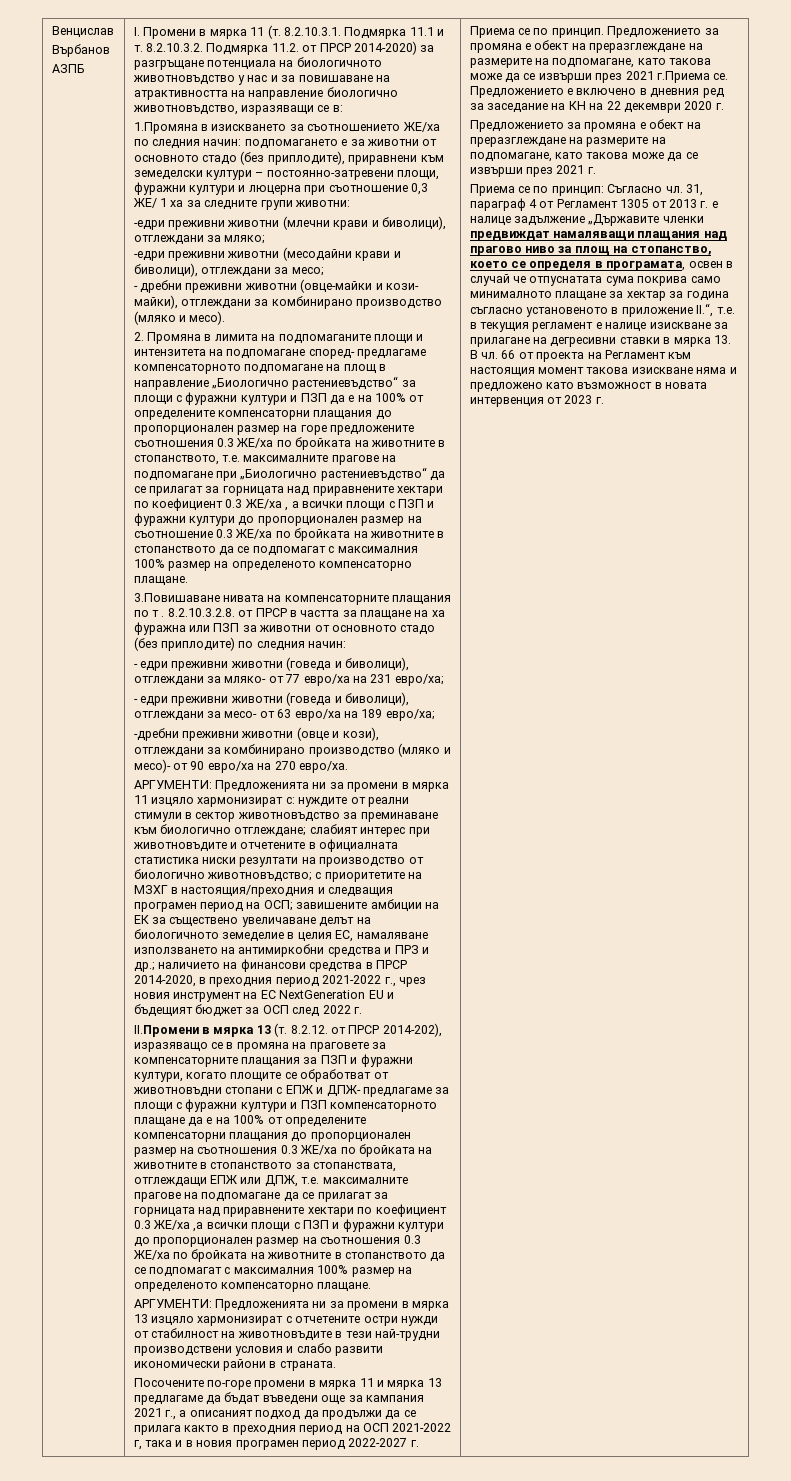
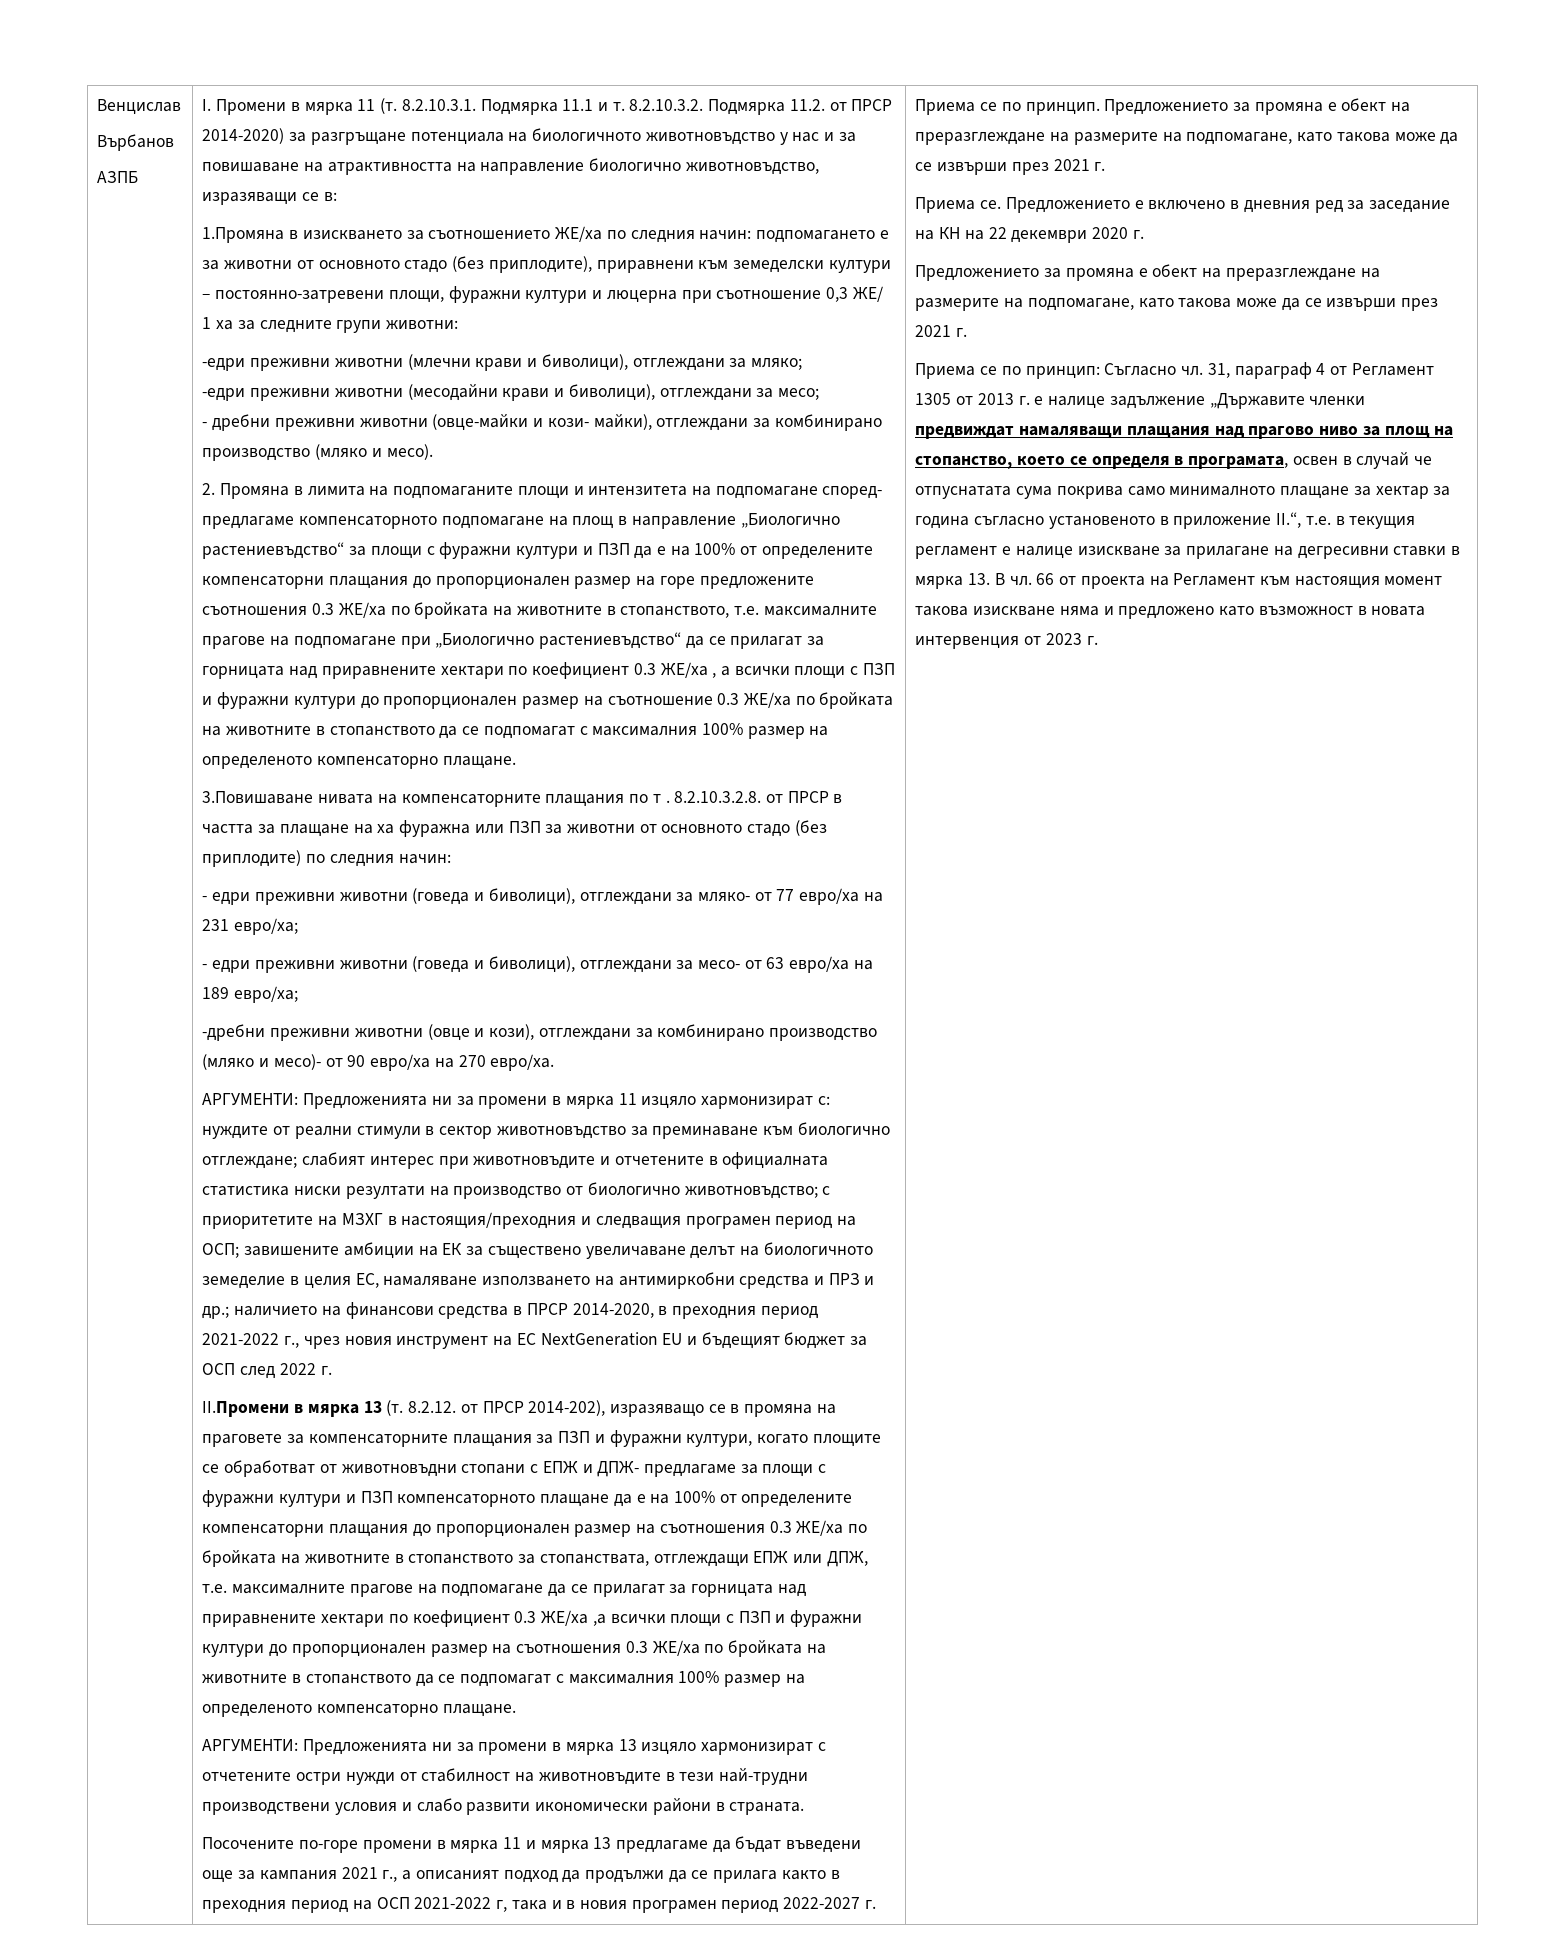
- Приема се по принцип. Предложението за промяна е обект на преразглеждане на размерите на подпомагане, като такова може да се извърши през 2021 г.Приема се.
+ Приема се по принцип. Предложението за промяна е обект на преразглеждане на размерите на подпомагане, като такова може да се извърши през 2021 г.
+ Приема се.

